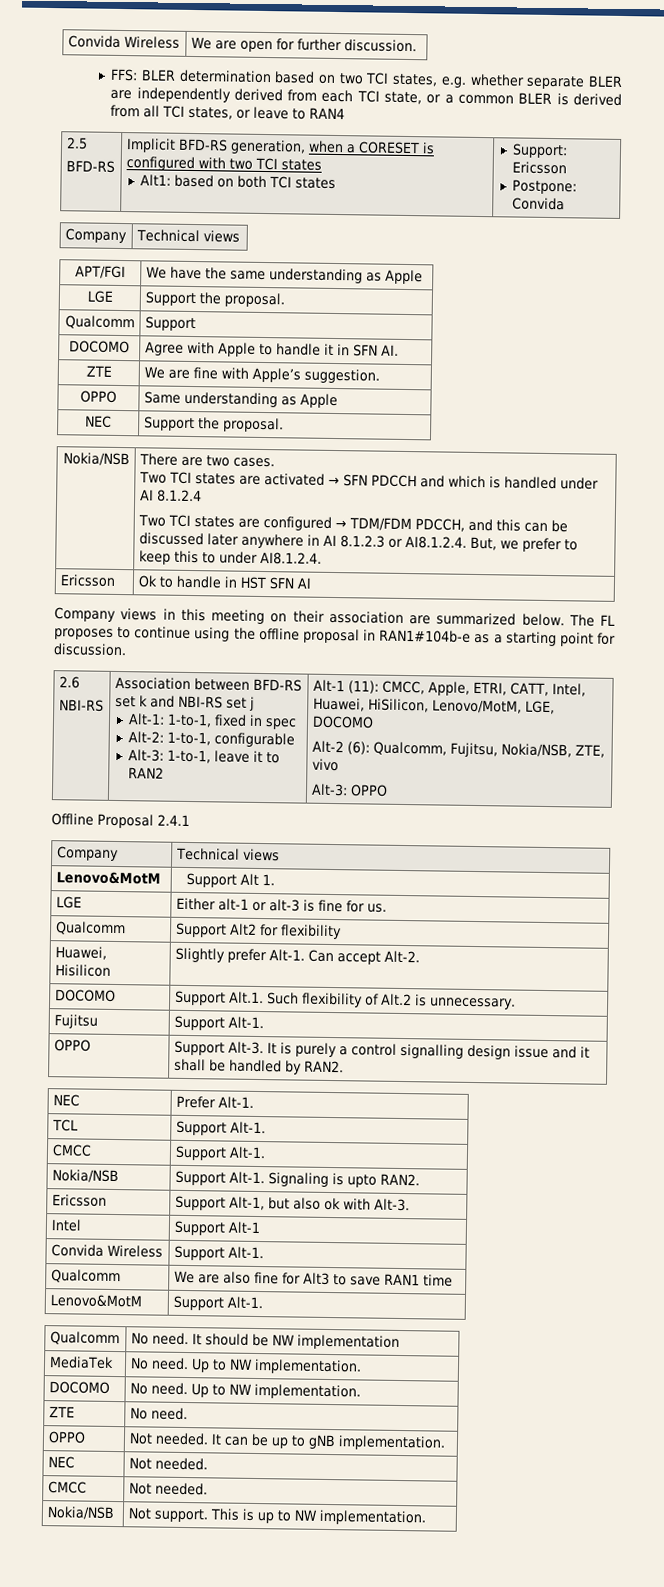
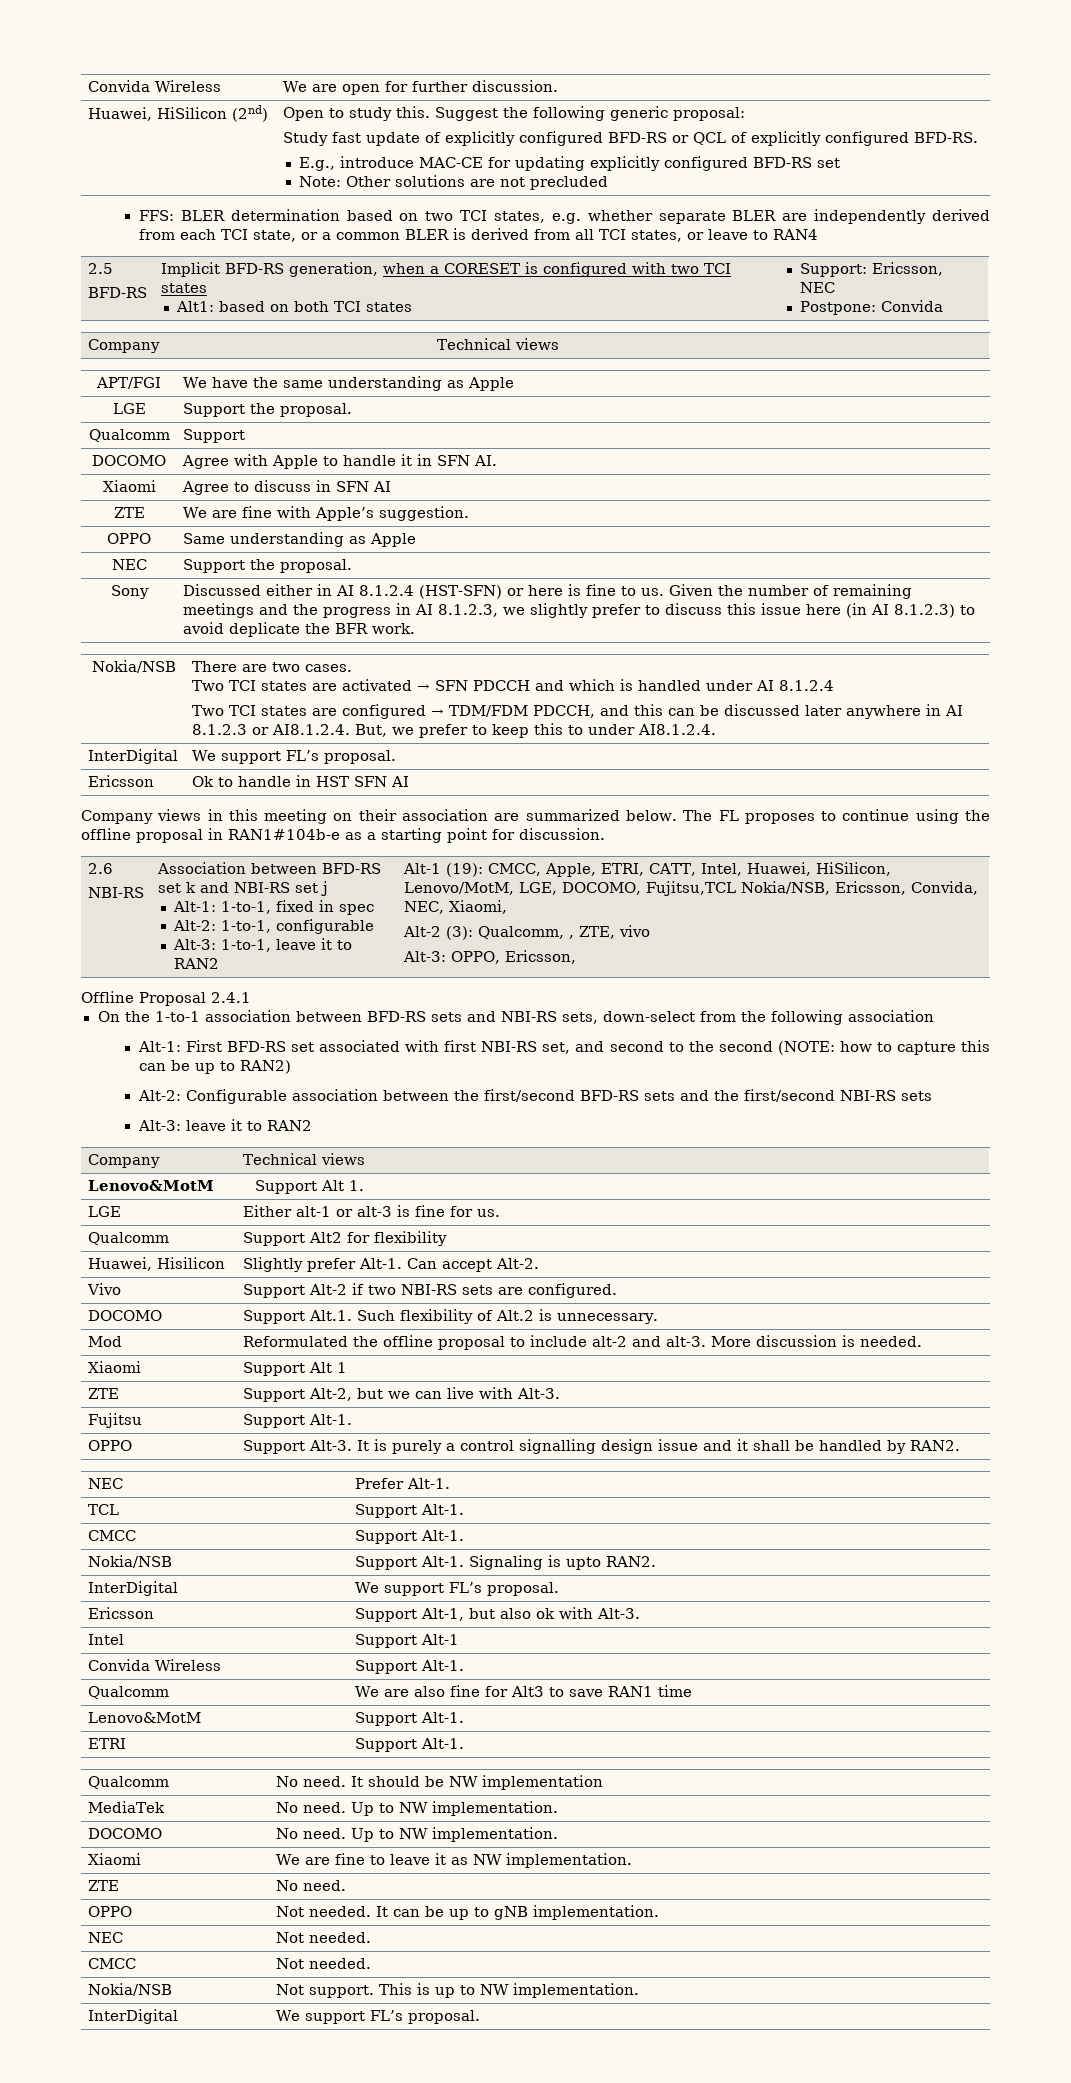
+ Huawei, HiSilicon (2nd) | Open to study this. Suggest the following generic proposal:
+ Study fast update of explicitly configured BFD-RS or QCL of explicitly configured BFD-RS.
+ E.g., introduce MAC-CE for updating explicitly configured BFD-RS set
+ Note: Other solutions are not precluded
  2.5
  BFD-RS | Implicit BFD-RS generation, when a CORESET is configured with two TCI states
- Alt1: based on both TCI states | Support: Ericsson
+ Alt1: based on both TCI states | Support: Ericsson, NEC
+ Xiaomi | Agree to discuss in SFN AI
+ Sony | Discussed either in AI 8.1.2.4 (HST-SFN) or here is fine to us. Given the number of remaining meetings and the progress in AI 8.1.2.3, we slightly prefer to discuss this issue here (in AI 8.1.2.3) to avoid deplicate the BFR work.
  Two TCI states are configured → TDM/FDM PDCCH, and this can be discussed later anywhere in AI 8.1.2.3 or AI8.1.2.4. But, we prefer to keep this to under AI8.1.2.4.
+ InterDigital | We support FL’s proposal.
- Alt-1 (11): CMCC, Apple, ETRI, CATT, Intel, Huawei, HiSilicon, Lenovo/MotM, LGE, DOCOMO
- Alt-2 (6): Qualcomm, Fujitsu, Nokia/NSB, ZTE, vivo
+ Alt-1 (19): CMCC, Apple, ETRI, CATT, Intel, Huawei, HiSilicon, Lenovo/MotM, LGE, DOCOMO, Fujitsu,TCL Nokia/NSB, Ericsson, Convida, NEC, Xiaomi,
+ Alt-2 (3): Qualcomm, , ZTE, vivo
- Alt-3: OPPO
+ Alt-3: OPPO, Ericsson,
+ On the 1-to-1 association between BFD-RS sets and NBI-RS sets, down-select from the following association
+ Alt-1: First BFD-RS set associated with first NBI-RS set, and second to the second (NOTE: how to capture this can be up to RAN2)
+ Alt-2: Configurable association between the first/second BFD-RS sets and the first/second NBI-RS sets
+ Alt-3: leave it to RAN2
+ Vivo | Support Alt-2 if two NBI-RS sets are configured.
+ Mod | Reformulated the offline proposal to include alt-2 and alt-3. More discussion is needed.
+ Xiaomi | Support Alt 1
+ ZTE | Support Alt-2, but we can live with Alt-3.
  Nokia/NSB | Support Alt-1. Signaling is upto RAN2.
+ InterDigital | We support FL’s proposal.
+ ETRI | Support Alt-1.
+ Xiaomi | We are fine to leave it as NW implementation.
  Nokia/NSB | Not support. This is up to NW implementation.
+ InterDigital | We support FL’s proposal.

